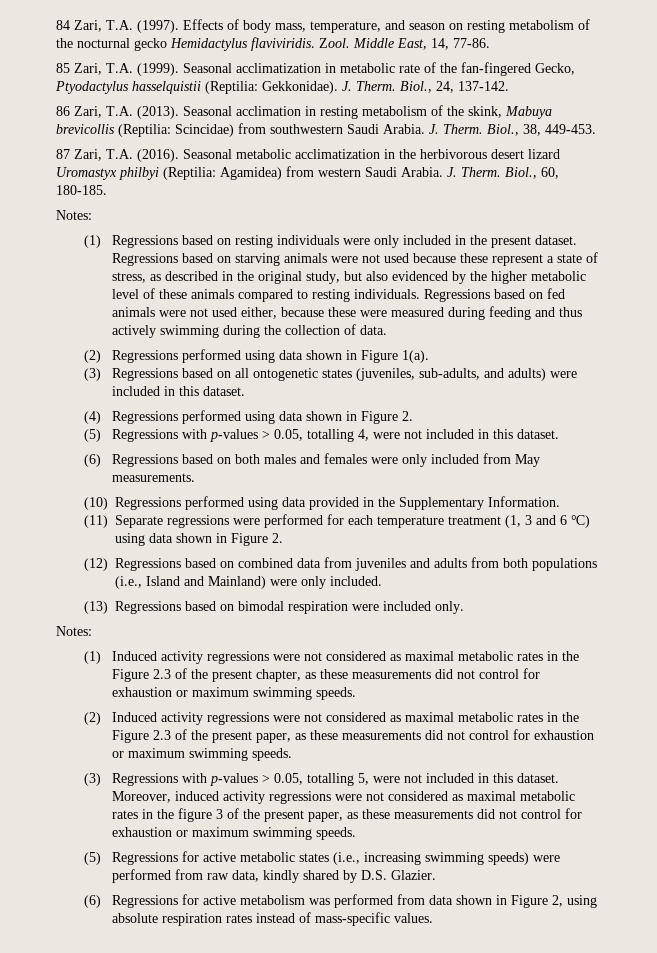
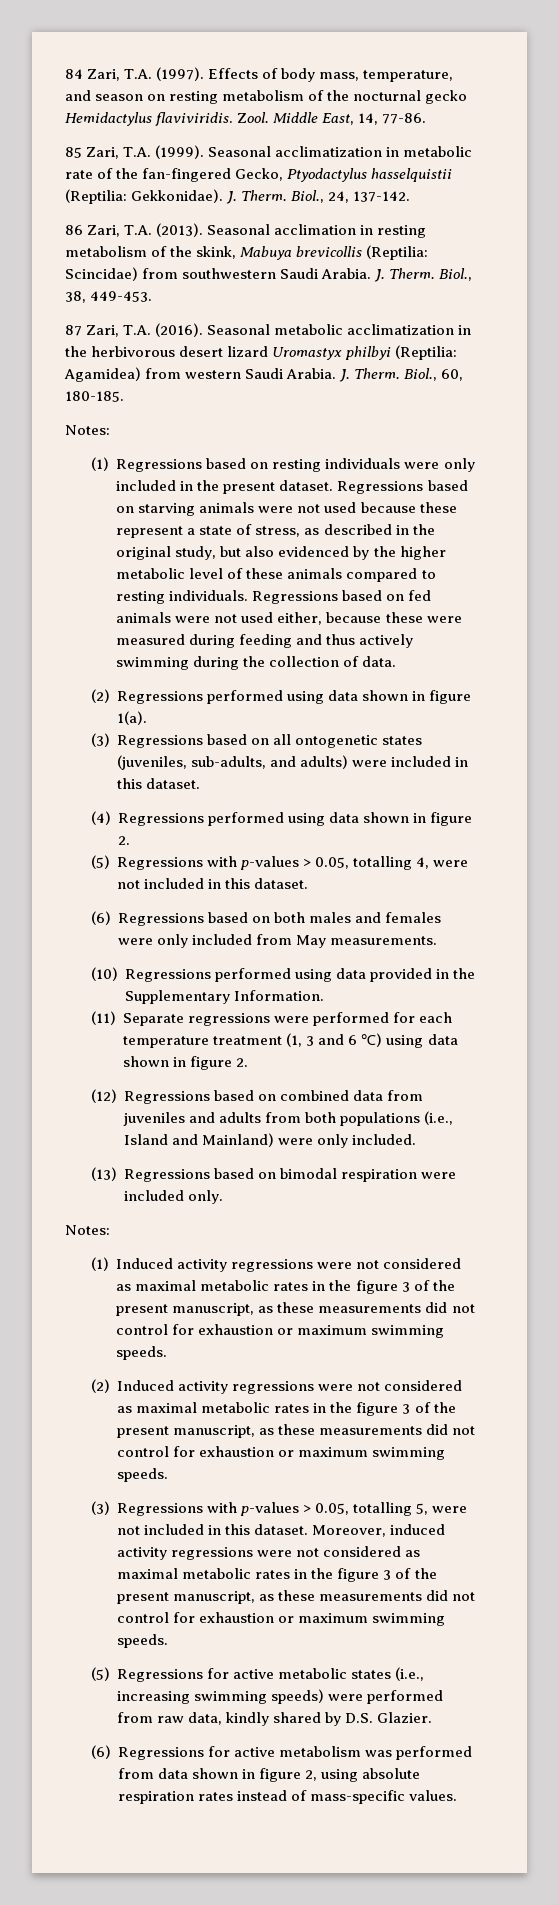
- (2) Regressions performed using data shown in Figure 1(a).
+ (2) Regressions performed using data shown in figure 1(a).
- (4) Regressions performed using data shown in Figure 2.
+ (4) Regressions performed using data shown in figure 2.
- (11) Separate regressions were performed for each temperature treatment (1, 3 and 6 ℃) using data shown in Figure 2.
+ (11) Separate regressions were performed for each temperature treatment (1, 3 and 6 ℃) using data shown in figure 2.
- (1) Induced activity regressions were not considered as maximal metabolic rates in the Figure 2.3 of the present chapter, as these measurements did not control for exhaustion or maximum swimming speeds.
+ (1) Induced activity regressions were not considered as maximal metabolic rates in the figure 3 of the present manuscript, as these measurements did not control for exhaustion or maximum swimming speeds.
- (2) Induced activity regressions were not considered as maximal metabolic rates in the Figure 2.3 of the present paper, as these measurements did not control for exhaustion or maximum swimming speeds.
+ (2) Induced activity regressions were not considered as maximal metabolic rates in the figure 3 of the present manuscript, as these measurements did not control for exhaustion or maximum swimming speeds.
- Moreover, induced activity regressions were not considered as maximal metabolic rates in the figure 3 of the present paper, as these measurements did not control for exhaustion or maximum swimming speeds.
+ Moreover, induced activity regressions were not considered as maximal metabolic rates in the figure 3 of the present manuscript, as these measurements did not control for exhaustion or maximum swimming speeds.
- (6) Regressions for active metabolism was performed from data shown in Figure 2, using absolute respiration rates instead of mass-specific values.
+ (6) Regressions for active metabolism was performed from data shown in figure 2, using absolute respiration rates instead of mass-specific values.

